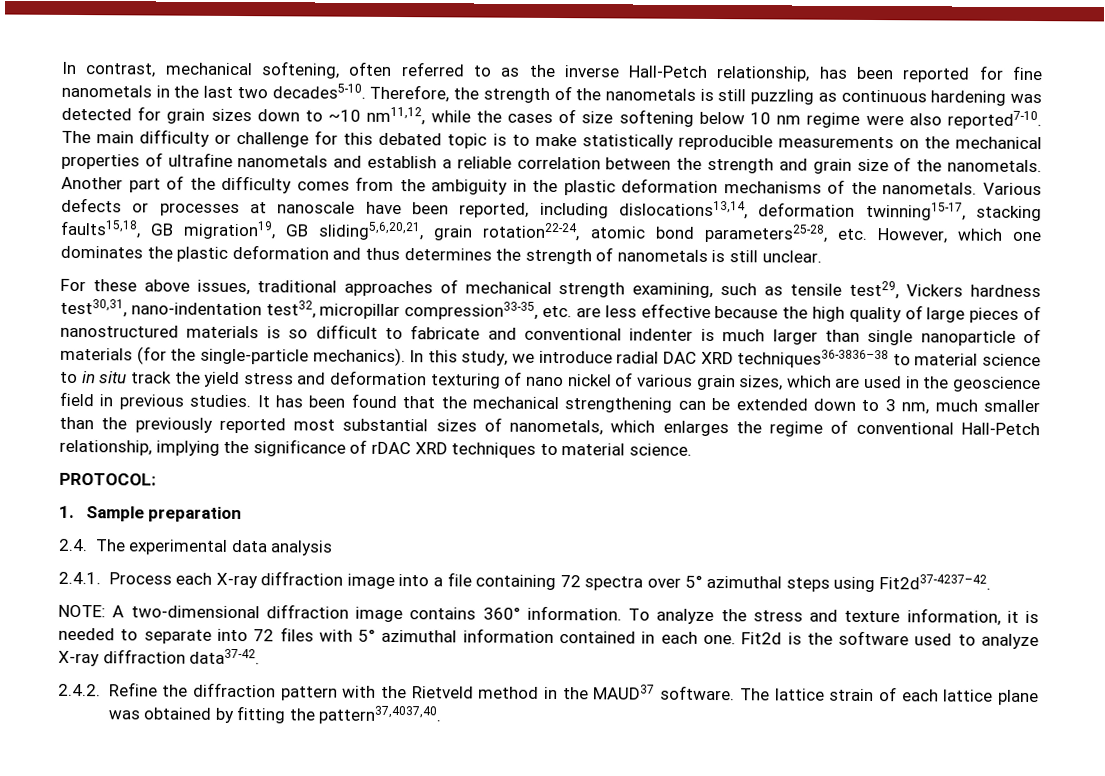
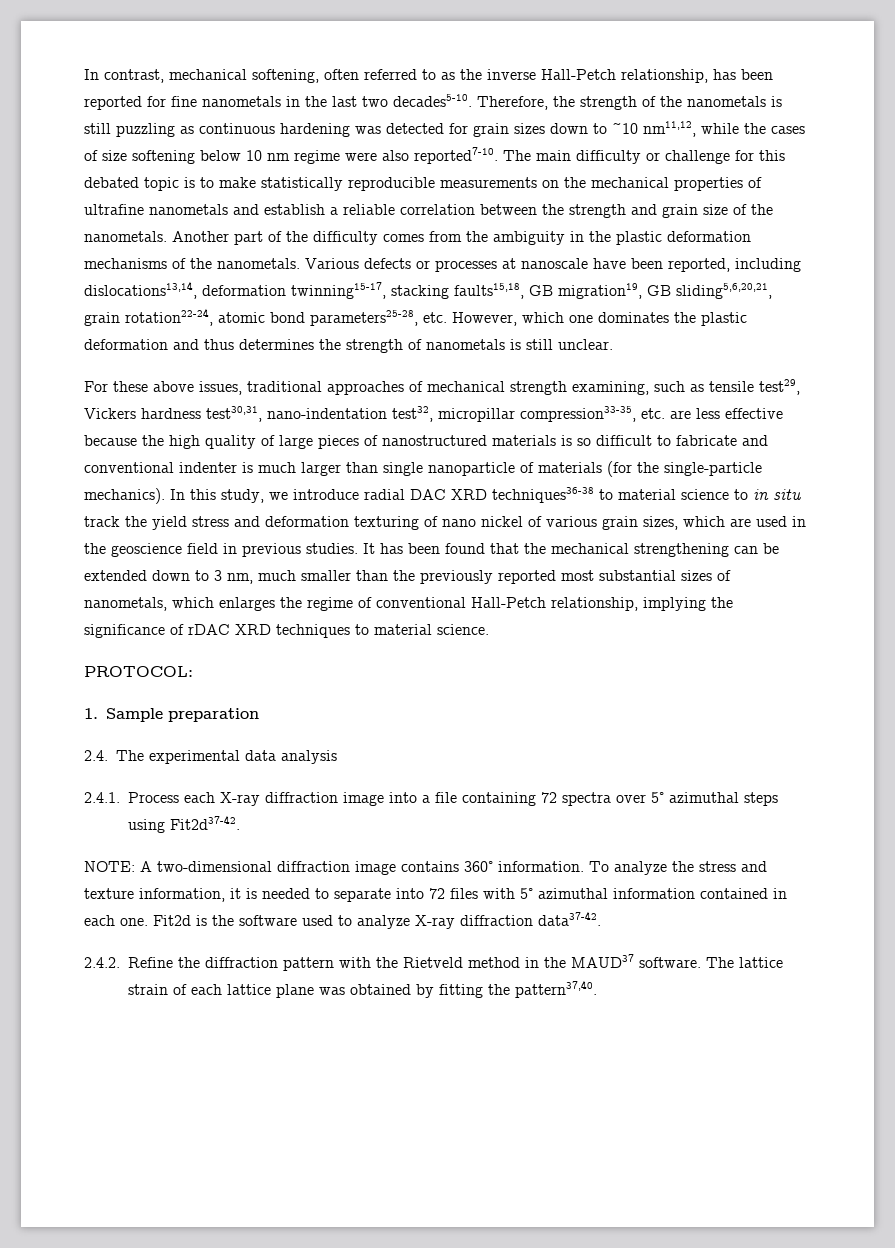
- In this study, we introduce radial DAC XRD techniques36-3836–38 to material science to in situ track the yield stress and deformation texturing of nano nickel of various grain sizes, which are used in the geoscience field in previous studies.
+ In this study, we introduce radial DAC XRD techniques36-38 to material science to in situ track the yield stress and deformation texturing of nano nickel of various grain sizes, which are used in the geoscience field in previous studies.
- 2.4.1. Process each X-ray diffraction image into a file containing 72 spectra over 5° azimuthal steps using Fit2d37-4237–42.
+ 2.4.1. Process each X-ray diffraction image into a file containing 72 spectra over 5° azimuthal steps using Fit2d37-42.
- The lattice strain of each lattice plane was obtained by fitting the pattern37,4037,40.
+ The lattice strain of each lattice plane was obtained by fitting the pattern37,40.

